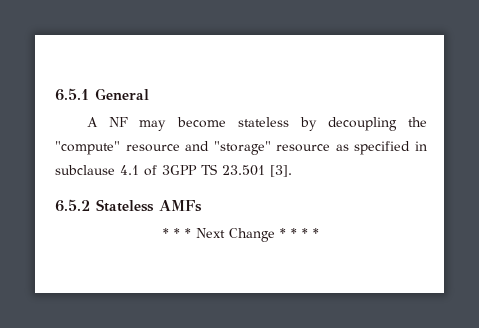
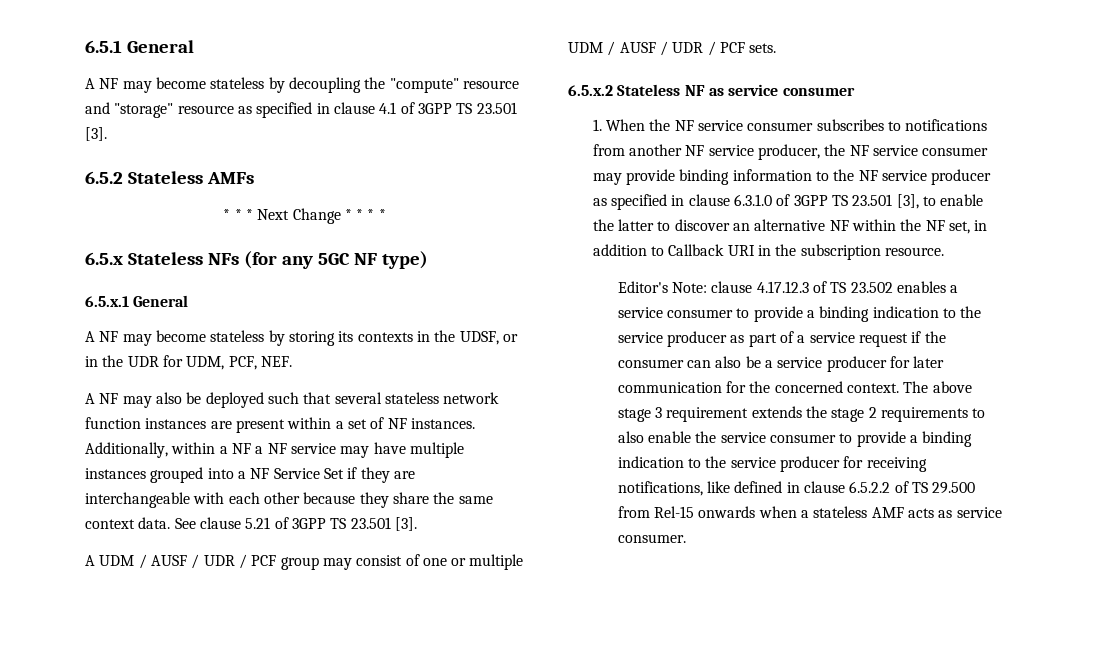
- A NF may become stateless by decoupling the "compute" resource and "storage" resource as specified in subclause 4.1 of 3GPP TS 23.501 [3].
+ A NF may become stateless by decoupling the "compute" resource and "storage" resource as specified in clause 4.1 of 3GPP TS 23.501 [3].
+ 6.5.x Stateless NFs (for any 5GC NF type)
+ 6.5.x.1 General
+ A NF may become stateless by storing its contexts in the UDSF, or in the UDR for UDM, PCF, NEF.
+ A NF may also be deployed such that several stateless network function instances are present within a set of NF instances. Additionally, within a NF a NF service may have multiple instances grouped into a NF Service Set if they are interchangeable with each other because they share the same context data. See clause 5.21 of 3GPP TS 23.501 [3].
+ A UDM / AUSF / UDR / PCF group may consist of one or multiple UDM / AUSF / UDR / PCF sets.
+ 6.5.x.2 Stateless NF as service consumer
+ 1. When the NF service consumer subscribes to notifications from another NF service producer, the NF service consumer may provide binding information to the NF service producer as specified in clause 6.3.1.0 of 3GPP TS 23.501 [3], to enable the latter to discover an alternative NF within the NF set, in addition to Callback URI in the subscription resource.
+ Editor's Note: clause 4.17.12.3 of TS 23.502 enables a service consumer to provide a binding indication to the service producer as part of a service request if the consumer can also be a service producer for later communication for the concerned context. The above stage 3 requirement extends the stage 2 requirements to also enable the service consumer to provide a binding indication to the service producer for receiving notifications, like defined in clause 6.5.2.2 of TS 29.500 from Rel-15 onwards when a stateless AMF acts as service consumer.

